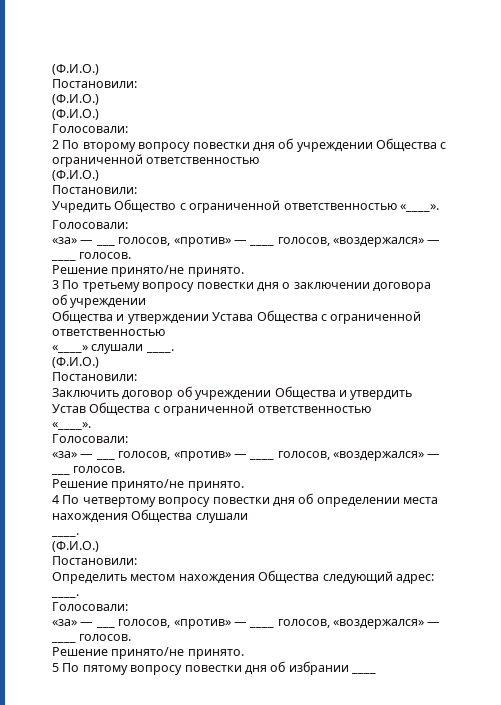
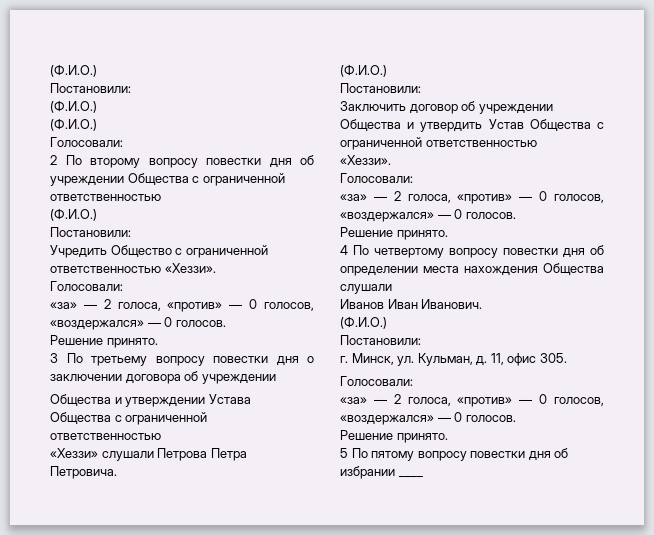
- Учредить Общество с ограниченной ответственностью «____».
+ Учредить Общество с ограниченной ответственностью «Хеззи».
  Голосовали:
- «за» — ___ голосов, «против» — ____ голосов, «воздержался» — ____ голосов.
- Решение принято/не принято.
+ «за» — 2 голоса, «против» — 0 голосов, «воздержался» — 0 голосов.
+ Решение принято.
- «____» слушали ____.
+ «Хеззи» слушали Петрова Петра Петровича.
  Заключить договор об учреждении Общества и утвердить Устав Общества с ограниченной ответственностью
- «____».
+ «Хеззи».
  Голосовали:
- «за» — ___ голосов, «против» — ____ голосов, «воздержался» — ___ голосов.
- Решение принято/не принято.
+ «за» — 2 голоса, «против» — 0 голосов, «воздержался» — 0 голосов.
+ Решение принято.
  4 По четвертому вопросу повестки дня об определении места нахождения Общества слушали
- ____.
+ Иванов Иван Иванович.
  (Ф.И.О.)
  Постановили:
- Определить местом нахождения Общества следующий адрес: ____.
+ г. Минск, ул. Кульман, д. 11, офис 305.
  Голосовали:
- «за» — ___ голосов, «против» — ____ голосов, «воздержался» — ____ голосов.
- Решение принято/не принято.
+ «за» — 2 голоса, «против» — 0 голосов, «воздержался» — 0 голосов.
+ Решение принято.

